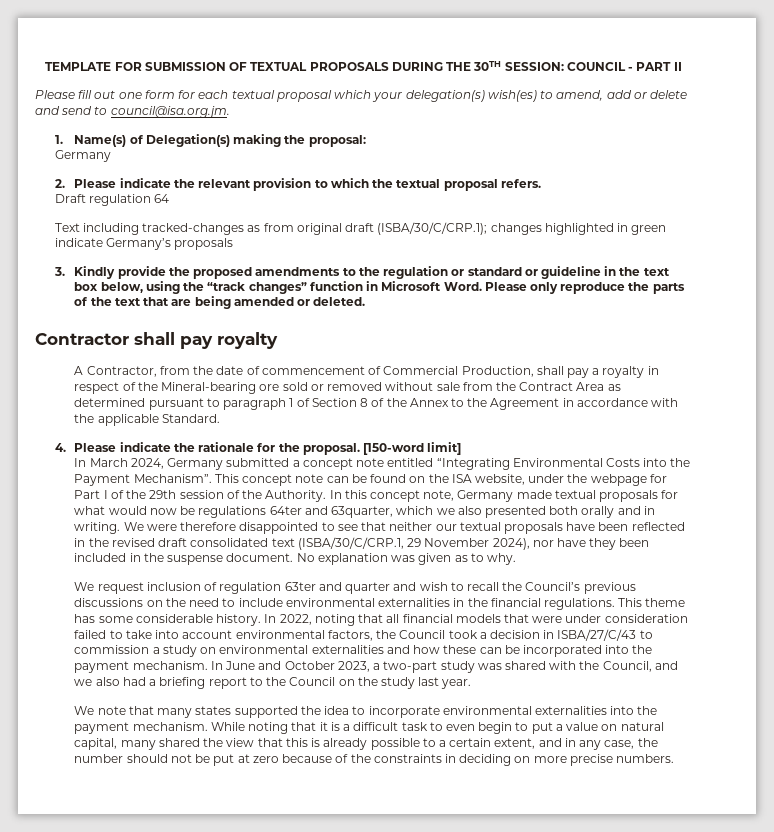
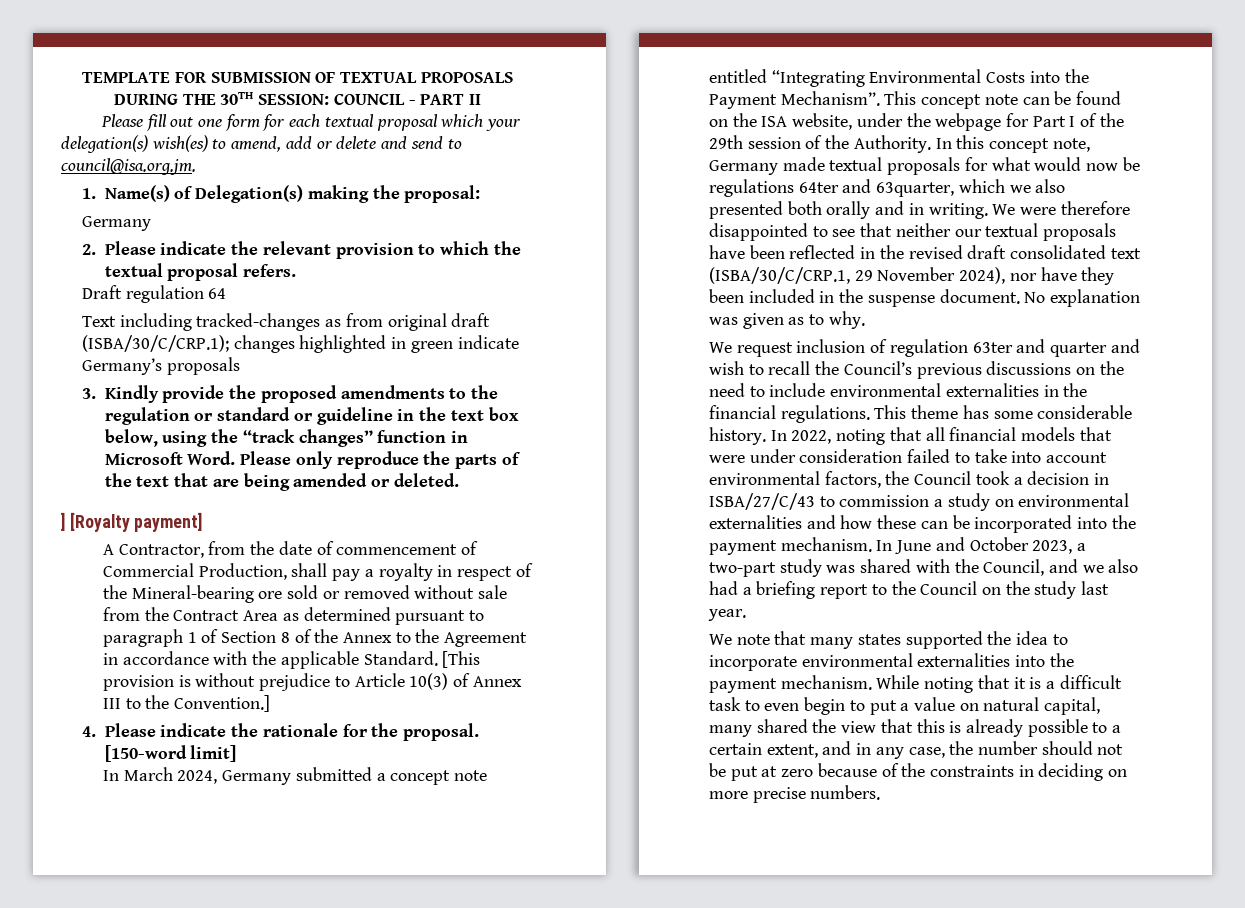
- Contractor shall pay royalty
+ ] [Royalty payment]
+ [This provision is without prejudice to Article 10(3) of Annex III to the Convention.]

